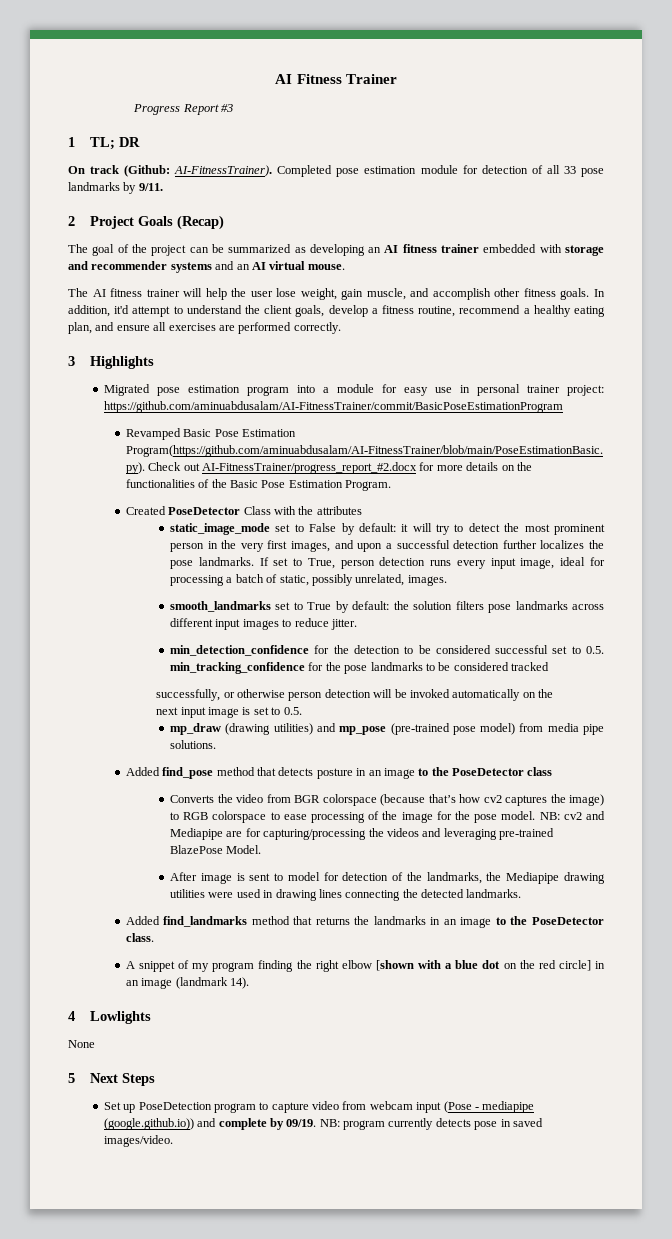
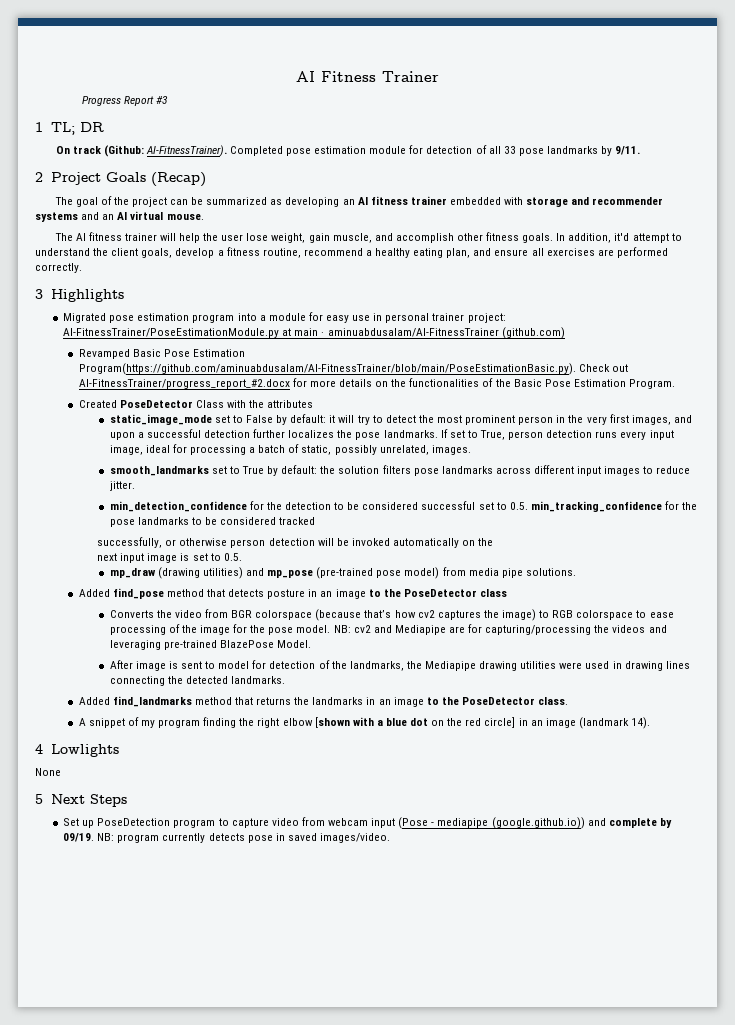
- Migrated pose estimation program into a module for easy use in personal trainer project: https://github.com/aminuabdusalam/AI-FitnessTrainer/commit/BasicPoseEstimationProgram
+ Migrated pose estimation program into a module for easy use in personal trainer project: AI-FitnessTrainer/PoseEstimationModule.py at main · aminuabdusalam/AI-FitnessTrainer (github.com)

